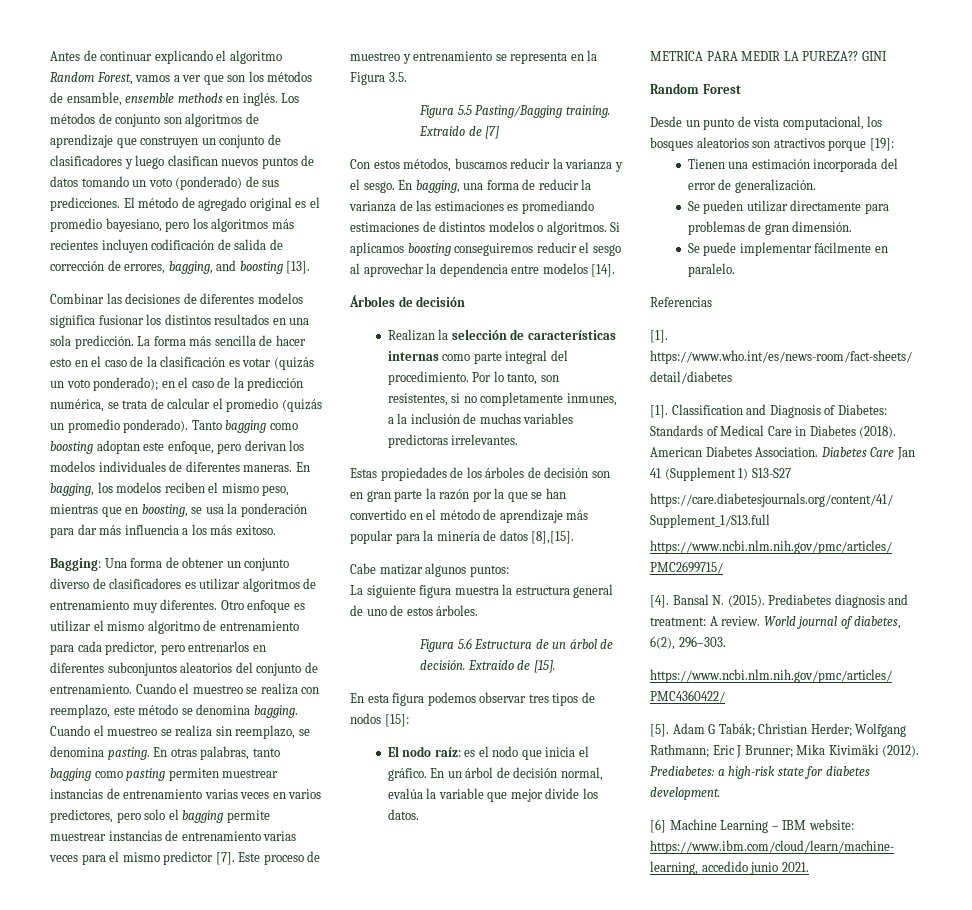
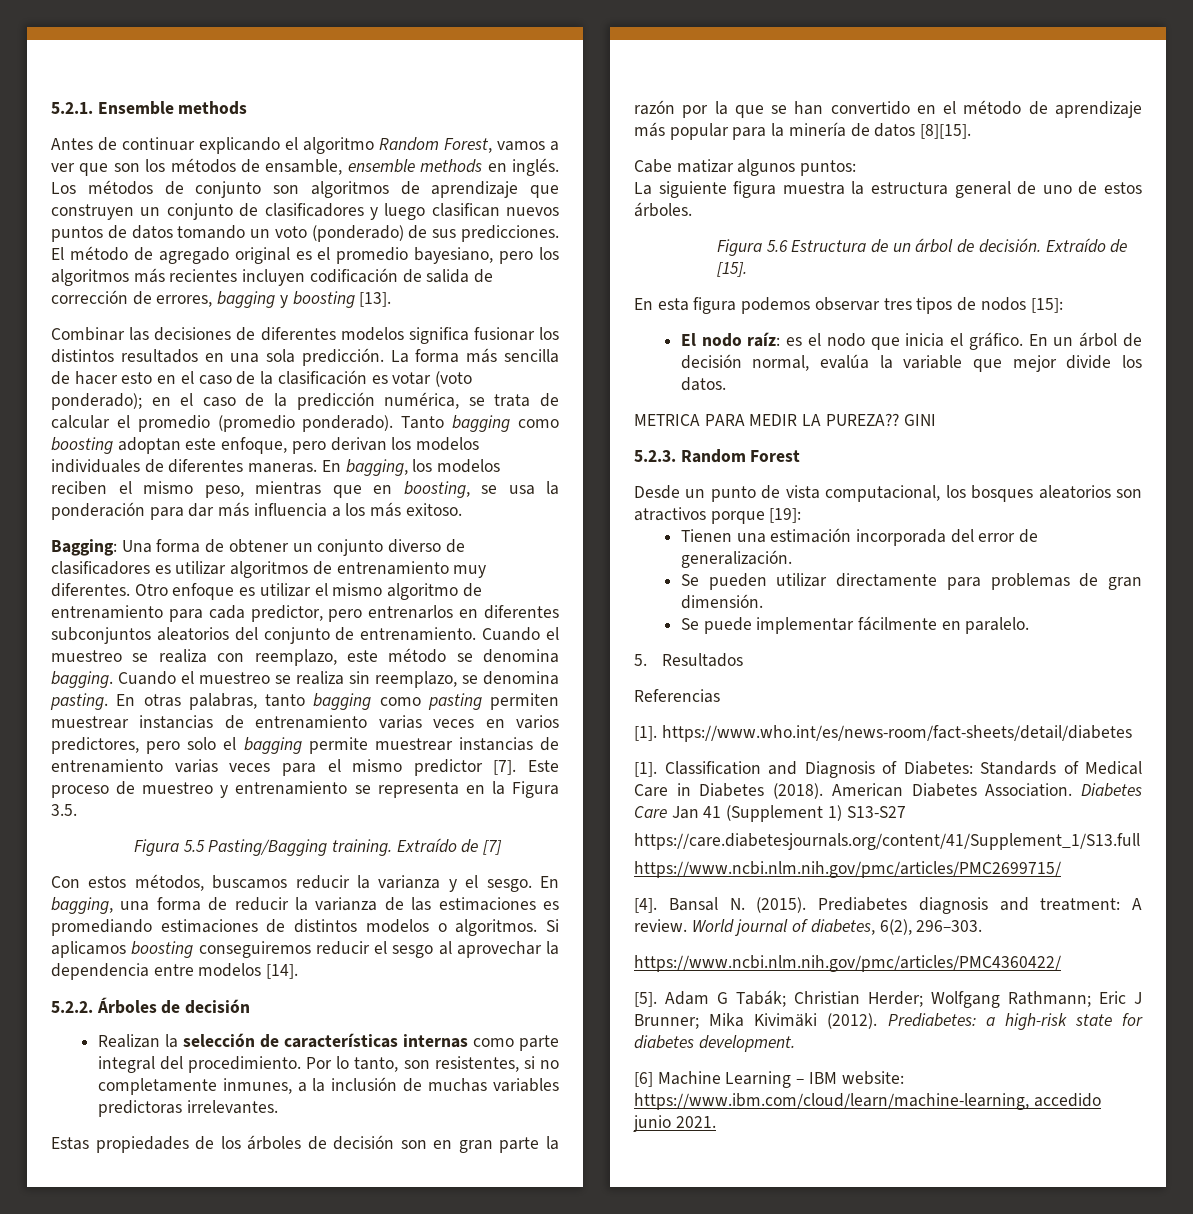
+ 5.2.1. Ensemble methods
- El método de agregado original es el promedio bayesiano, pero los algoritmos más recientes incluyen codificación de salida de corrección de errores, bagging, and boosting [13].
+ El método de agregado original es el promedio bayesiano, pero los algoritmos más recientes incluyen codificación de salida de corrección de errores, bagging y boosting [13].
- La forma más sencilla de hacer esto en el caso de la clasificación es votar (quizás un voto ponderado); en el caso de la predicción numérica, se trata de calcular el promedio (quizás un promedio ponderado).
+ La forma más sencilla de hacer esto en el caso de la clasificación es votar (voto ponderado); en el caso de la predicción numérica, se trata de calcular el promedio (promedio ponderado).
- Árboles de decisión
+ 5.2.2. Árboles de decisión
- Estas propiedades de los árboles de decisión son en gran parte la razón por la que se han convertido en el método de aprendizaje más popular para la minería de datos [8],[15].
+ Estas propiedades de los árboles de decisión son en gran parte la razón por la que se han convertido en el método de aprendizaje más popular para la minería de datos [8][15].
- Random Forest
+ 5.2.3. Random Forest
+ 5. Resultados

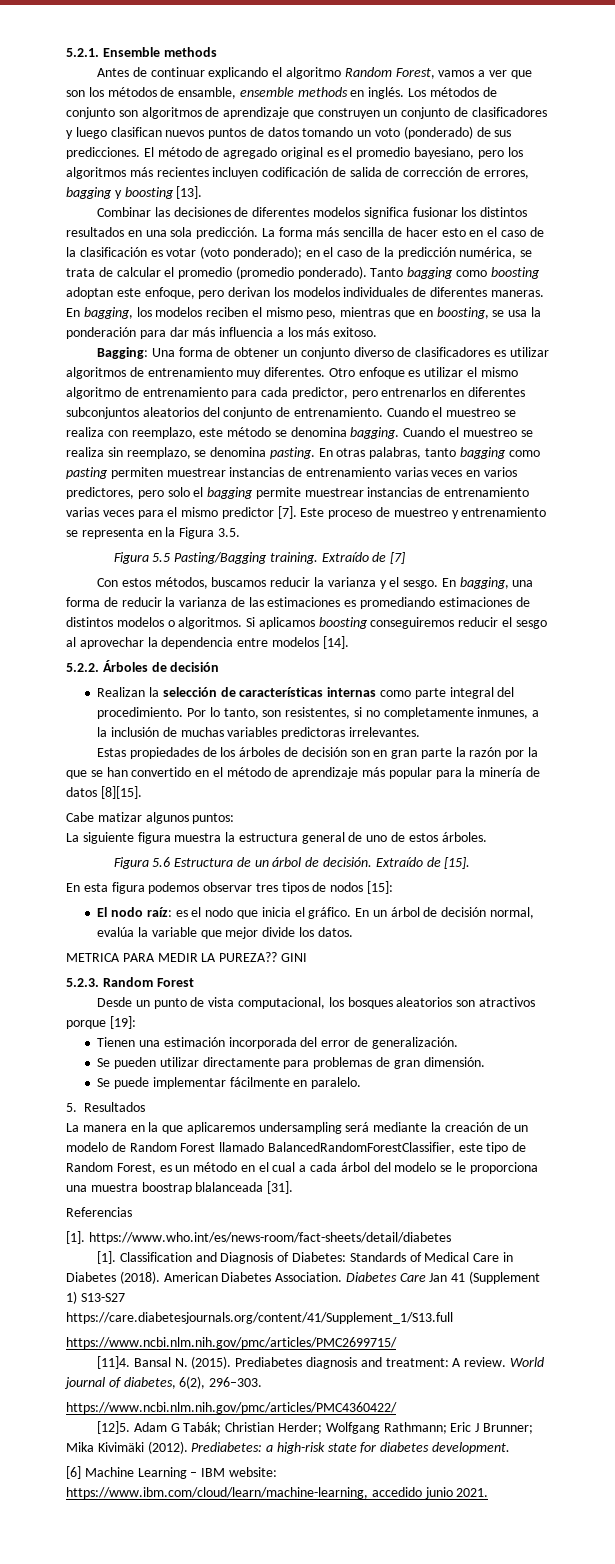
+ La manera en la que aplicaremos undersampling será mediante la creación de un modelo de Random Forest llamado BalancedRandomForestClassifier, este tipo de Random Forest, es un método en el cual a cada árbol del modelo se le proporciona una muestra boostrap blalanceada [31].
- [4].
+ [11]4.
- [5].
+ [12]5.

